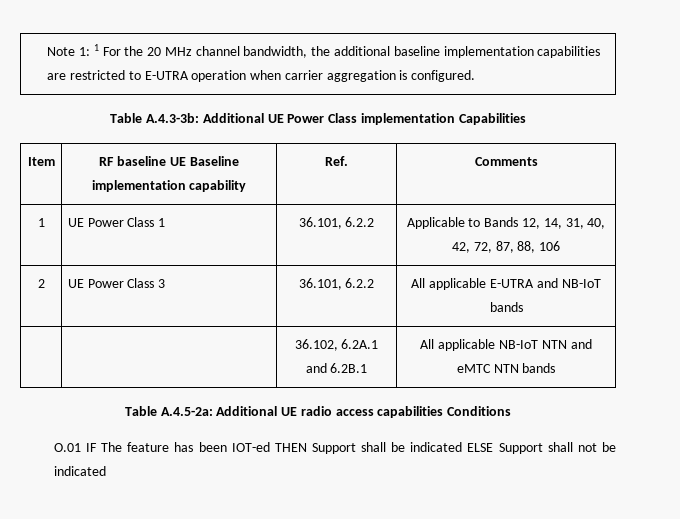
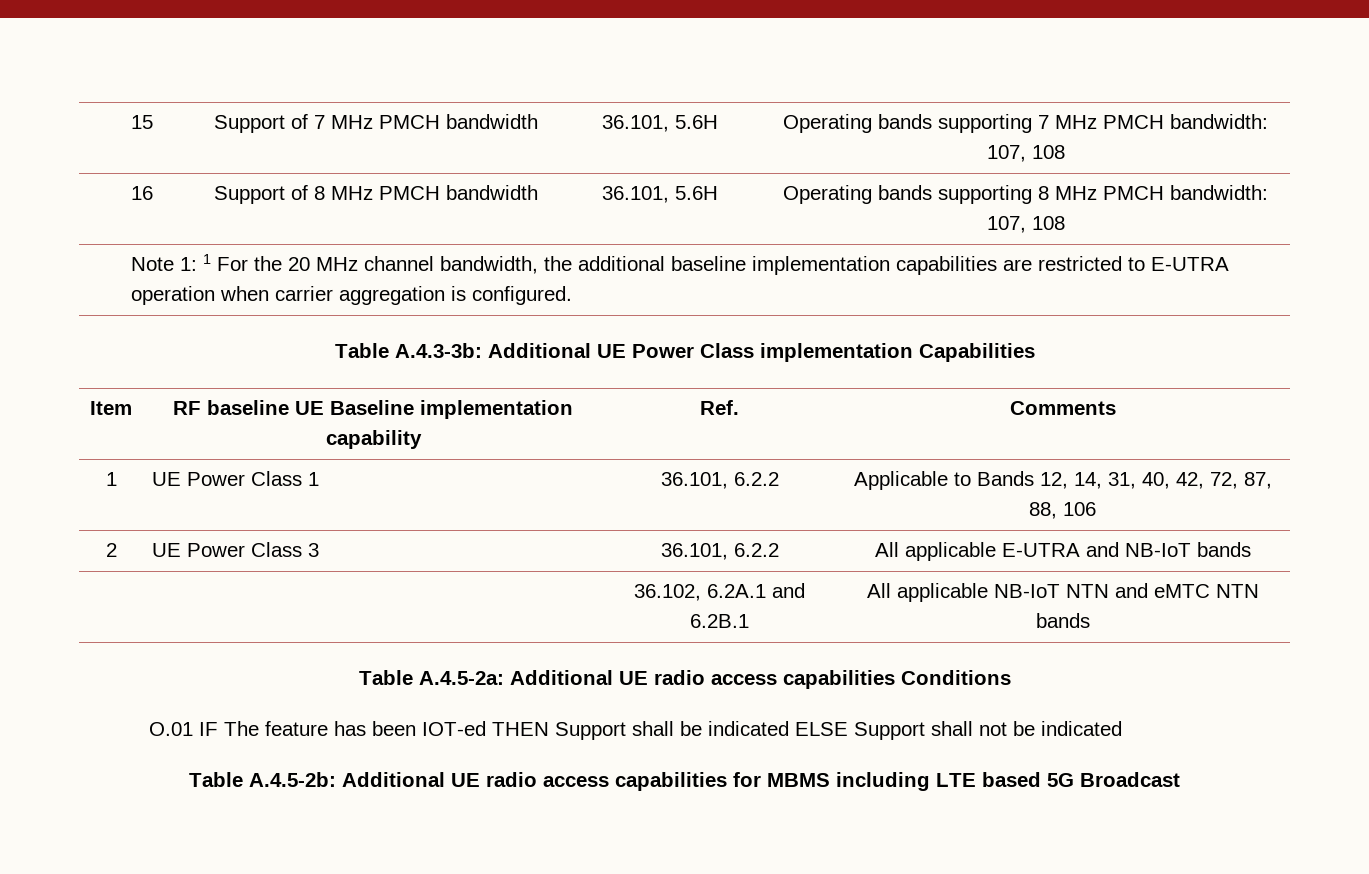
+ 15 | Support of 7 MHz PMCH bandwidth | 36.101, 5.6H | Operating bands supporting 7 MHz PMCH bandwidth: 107, 108
+ 16 | Support of 8 MHz PMCH bandwidth | 36.101, 5.6H | Operating bands supporting 8 MHz PMCH bandwidth: 107, 108
+ Table A.4.5-2b: Additional UE radio access capabilities for MBMS including LTE based 5G Broadcast

